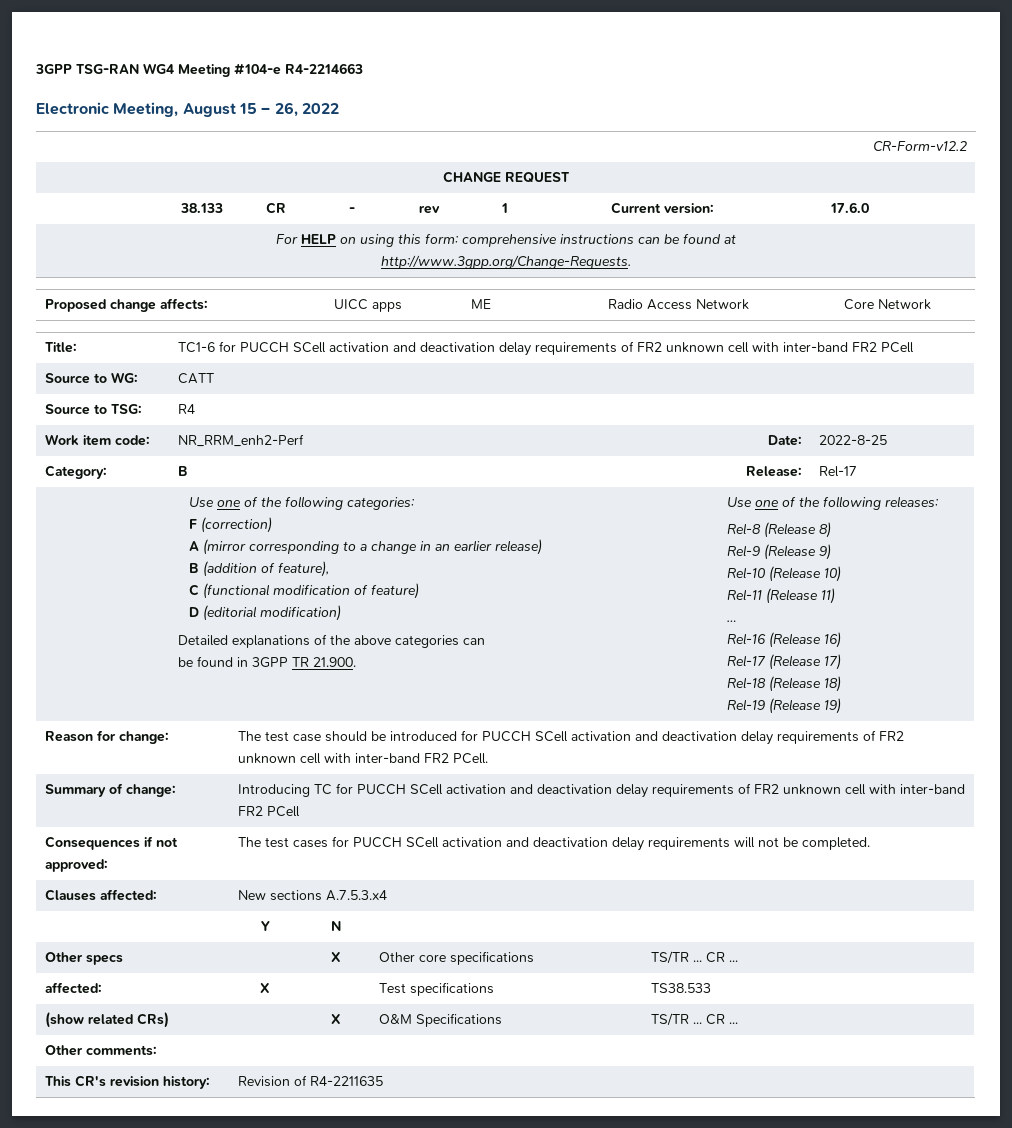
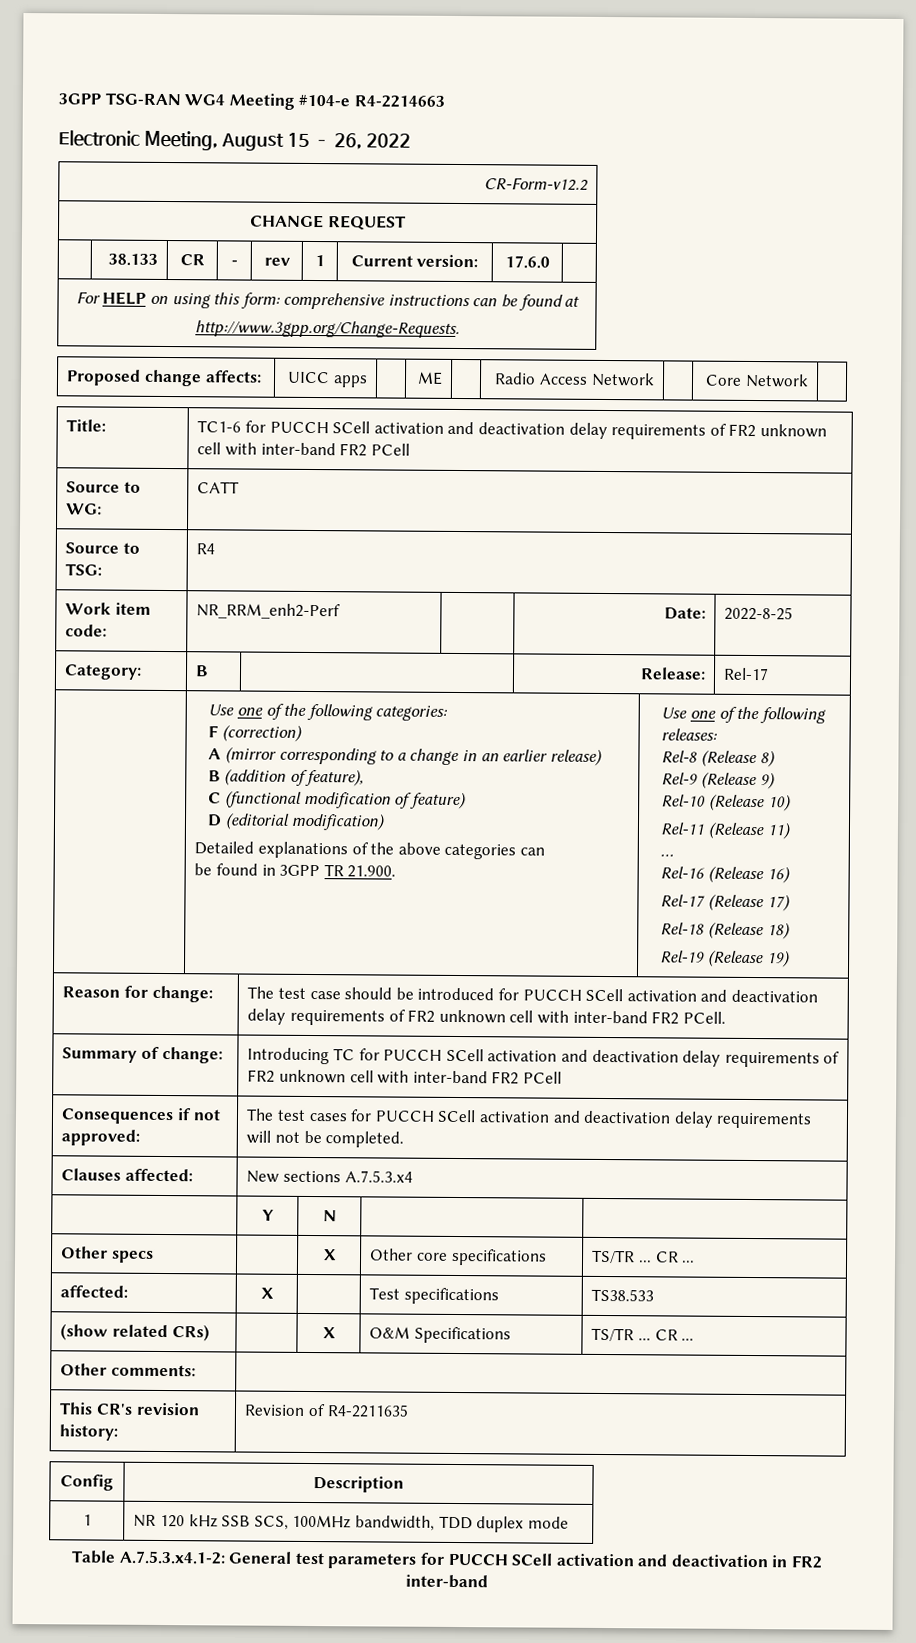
+ Config | Description
+ 1 | NR 120 kHz SSB SCS, 100MHz bandwidth, TDD duplex mode
+ Table A.7.5.3.x4.1-2: General test parameters for PUCCH SCell activation and deactivation in FR2 inter-band

